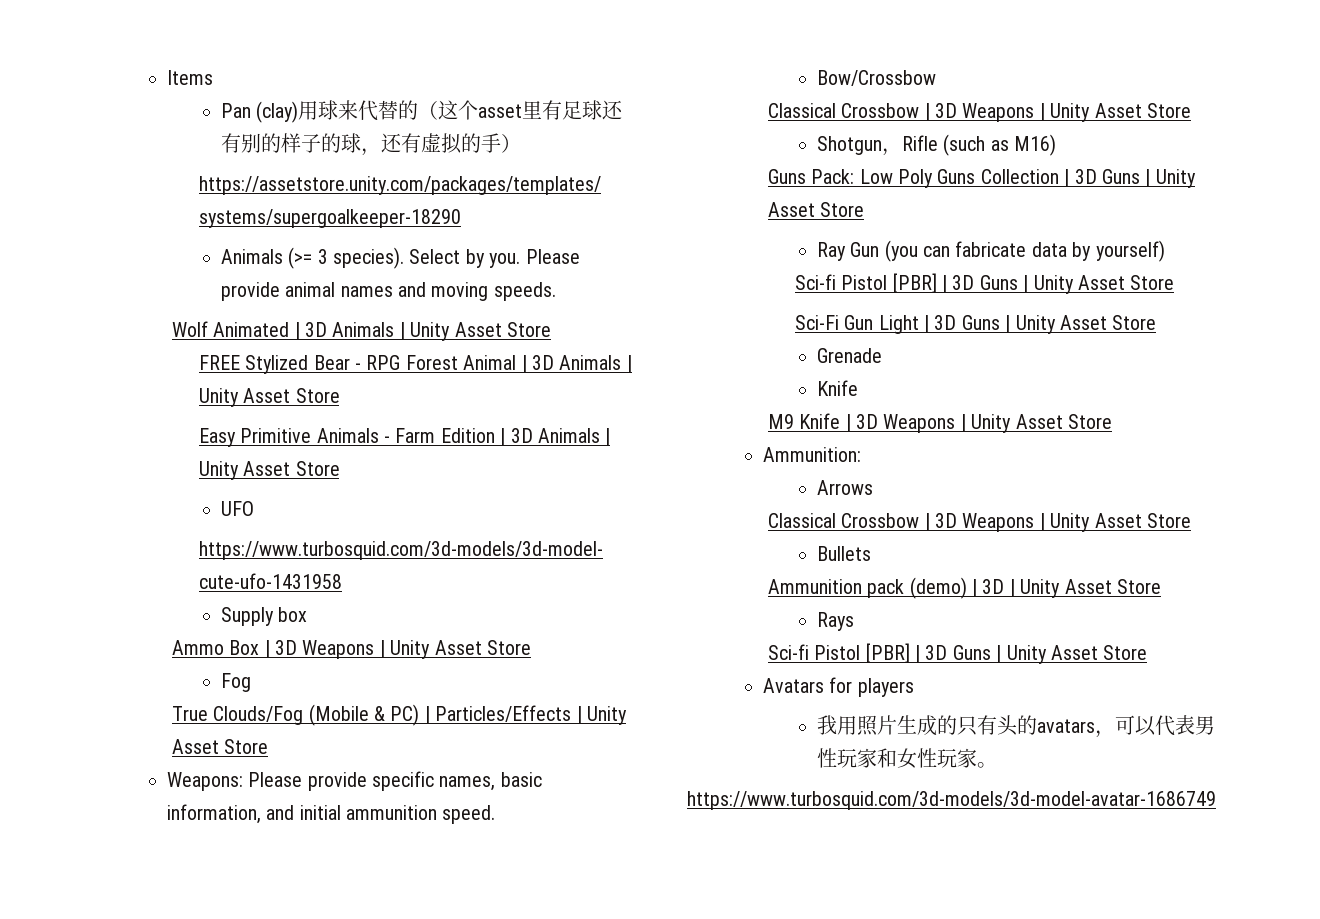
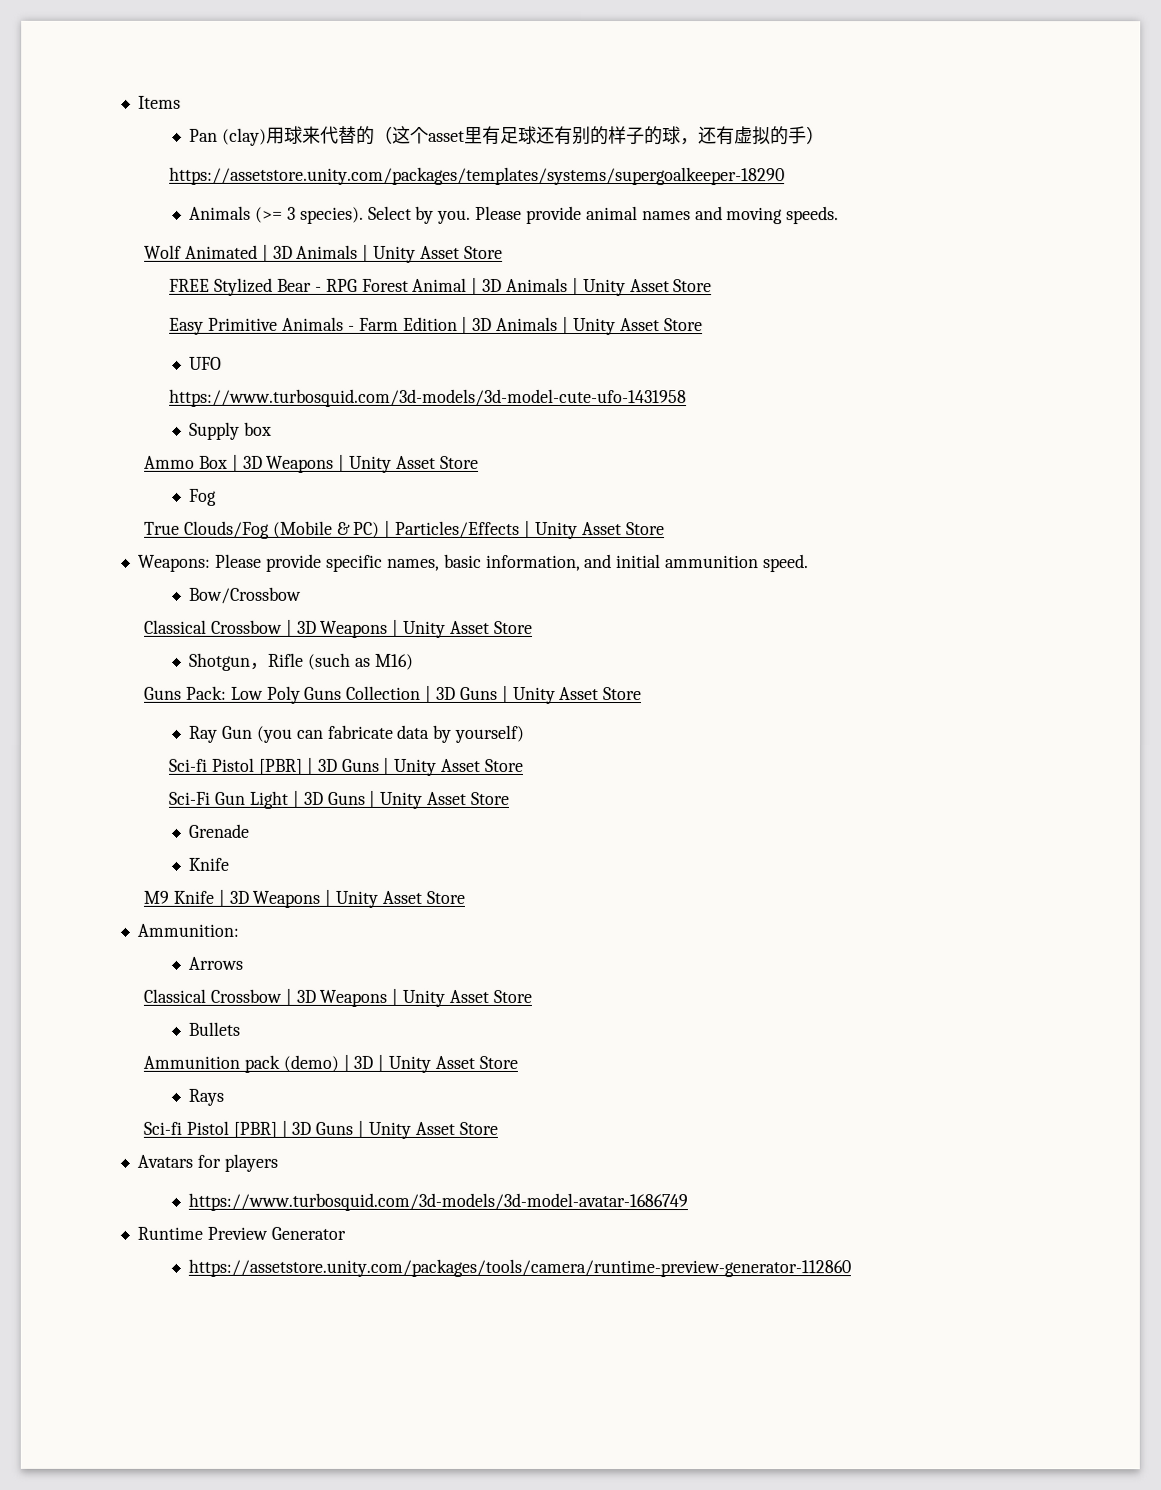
- 我用照片生成的只有头的avatars，可以代表男性玩家和女性玩家。
  https://www.turbosquid.com/3d-models/3d-model-avatar-1686749
+ Runtime Preview Generator
+ https://assetstore.unity.com/packages/tools/camera/runtime-preview-generator-112860

